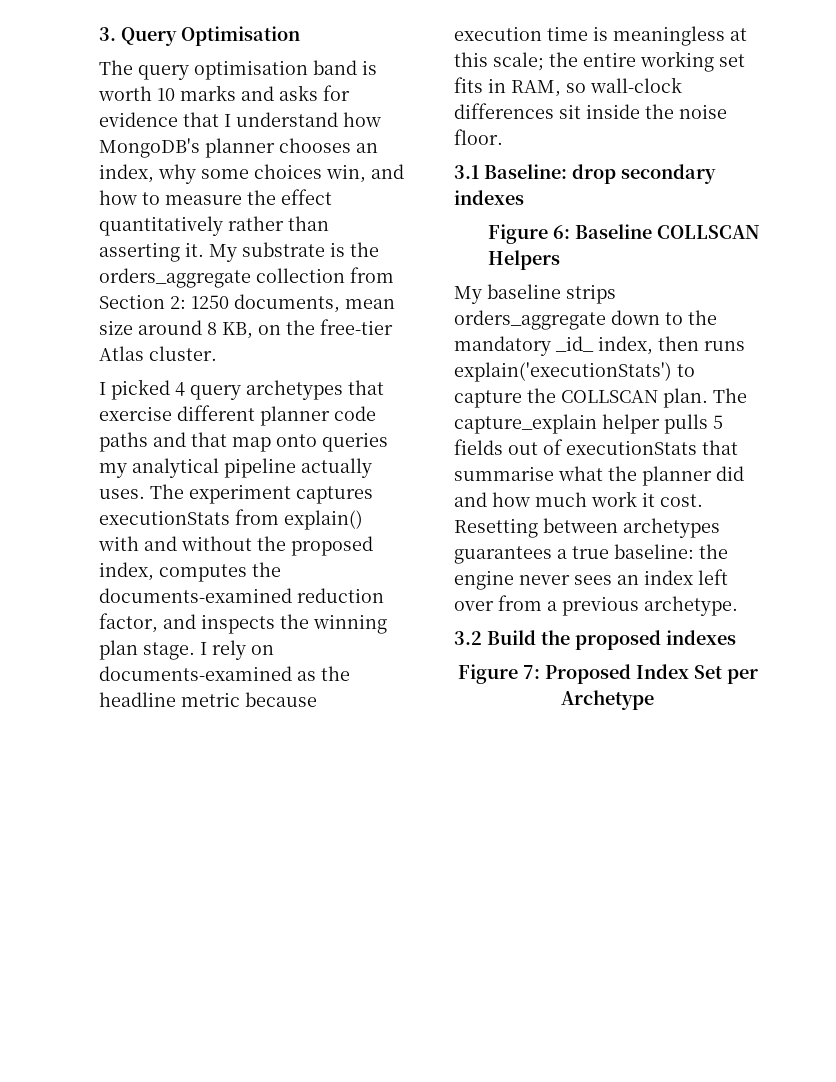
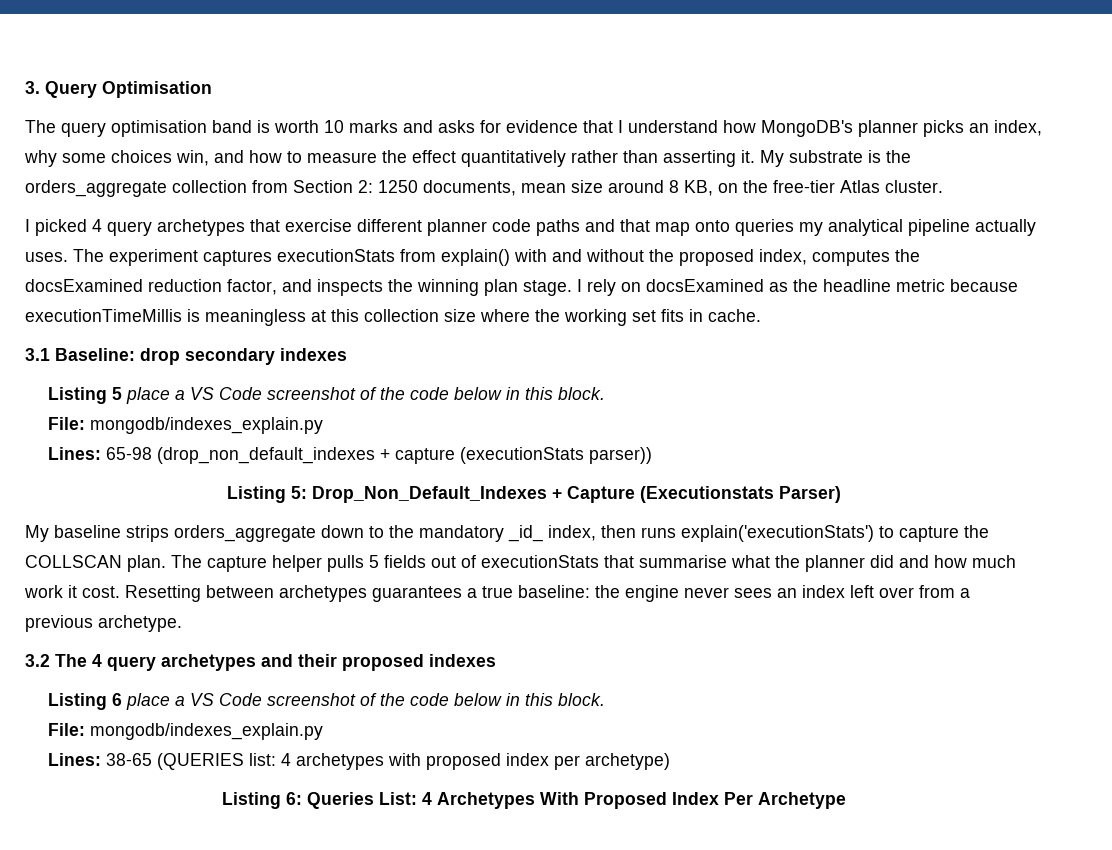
- The query optimisation band is worth 10 marks and asks for evidence that I understand how MongoDB's planner chooses an index, why some choices win, and how to measure the effect quantitatively rather than asserting it.
+ The query optimisation band is worth 10 marks and asks for evidence that I understand how MongoDB's planner picks an index, why some choices win, and how to measure the effect quantitatively rather than asserting it.
- The experiment captures executionStats from explain() with and without the proposed index, computes the documents-examined reduction factor, and inspects the winning plan stage.
+ The experiment captures executionStats from explain() with and without the proposed index, computes the docsExamined reduction factor, and inspects the winning plan stage.
- I rely on documents-examined as the headline metric because execution time is meaningless at this scale; the entire working set fits in RAM, so wall-clock differences sit inside the noise floor.
+ I rely on docsExamined as the headline metric because executionTimeMillis is meaningless at this collection size where the working set fits in cache.
- Figure 6: Baseline COLLSCAN Helpers
+ Listing 5 place a VS Code screenshot of the code below in this block.
+ File: mongodb/indexes_explain.py
+ Lines: 65-98 (drop_non_default_indexes + capture (executionStats parser))
+ Listing 5: Drop_Non_Default_Indexes + Capture (Executionstats Parser)
- The capture_explain helper pulls 5 fields out of executionStats that summarise what the planner did and how much work it cost.
+ The capture helper pulls 5 fields out of executionStats that summarise what the planner did and how much work it cost.
- 3.2 Build the proposed indexes
- Figure 7: Proposed Index Set per Archetype
+ 3.2 The 4 query archetypes and their proposed indexes
+ Listing 6 place a VS Code screenshot of the code below in this block.
+ File: mongodb/indexes_explain.py
+ Lines: 38-65 (QUERIES list: 4 archetypes with proposed index per archetype)
+ Listing 6: Queries List: 4 Archetypes With Proposed Index Per Archetype

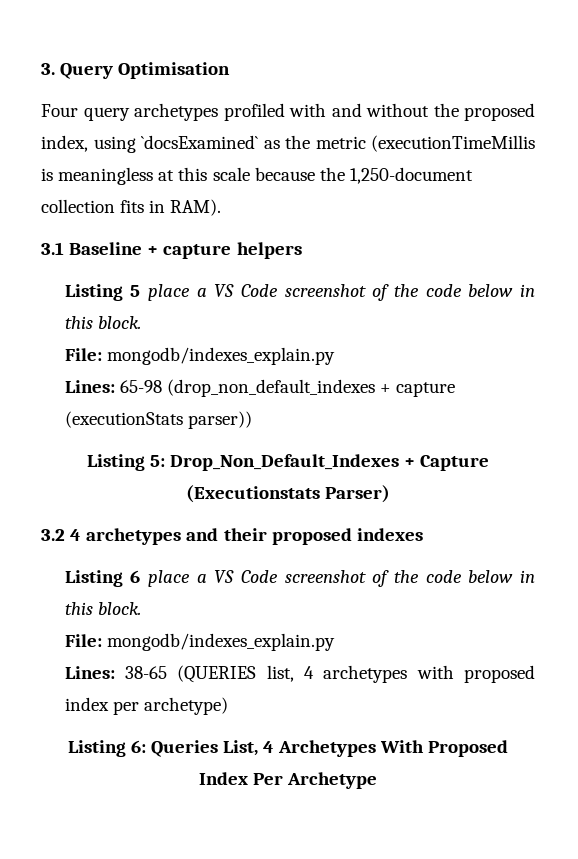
- The query optimisation band is worth 10 marks and asks for evidence that I understand how MongoDB's planner picks an index, why some choices win, and how to measure the effect quantitatively rather than asserting it. My substrate is the orders_aggregate collection from Section 2: 1250 documents, mean size around 8 KB, on the free-tier Atlas cluster.
- I picked 4 query archetypes that exercise different planner code paths and that map onto queries my analytical pipeline actually uses. The experiment captures executionStats from explain() with and without the proposed index, computes the docsExamined reduction factor, and inspects the winning plan stage. I rely on docsExamined as the headline metric because executionTimeMillis is meaningless at this collection size where the working set fits in cache.
+ Four query archetypes profiled with and without the proposed index, using `docsExamined` as the metric (executionTimeMillis is meaningless at this scale because the 1,250-document collection fits in RAM).
- 3.1 Baseline: drop secondary indexes
+ 3.1 Baseline + capture helpers
- My baseline strips orders_aggregate down to the mandatory _id_ index, then runs explain('executionStats') to capture the COLLSCAN plan. The capture helper pulls 5 fields out of executionStats that summarise what the planner did and how much work it cost. Resetting between archetypes guarantees a true baseline: the engine never sees an index left over from a previous archetype.
- 3.2 The 4 query archetypes and their proposed indexes
+ 3.2 4 archetypes and their proposed indexes
- Lines: 38-65 (QUERIES list: 4 archetypes with proposed index per archetype)
+ Lines: 38-65 (QUERIES list, 4 archetypes with proposed index per archetype)
- Listing 6: Queries List: 4 Archetypes With Proposed Index Per Archetype
+ Listing 6: Queries List, 4 Archetypes With Proposed Index Per Archetype

